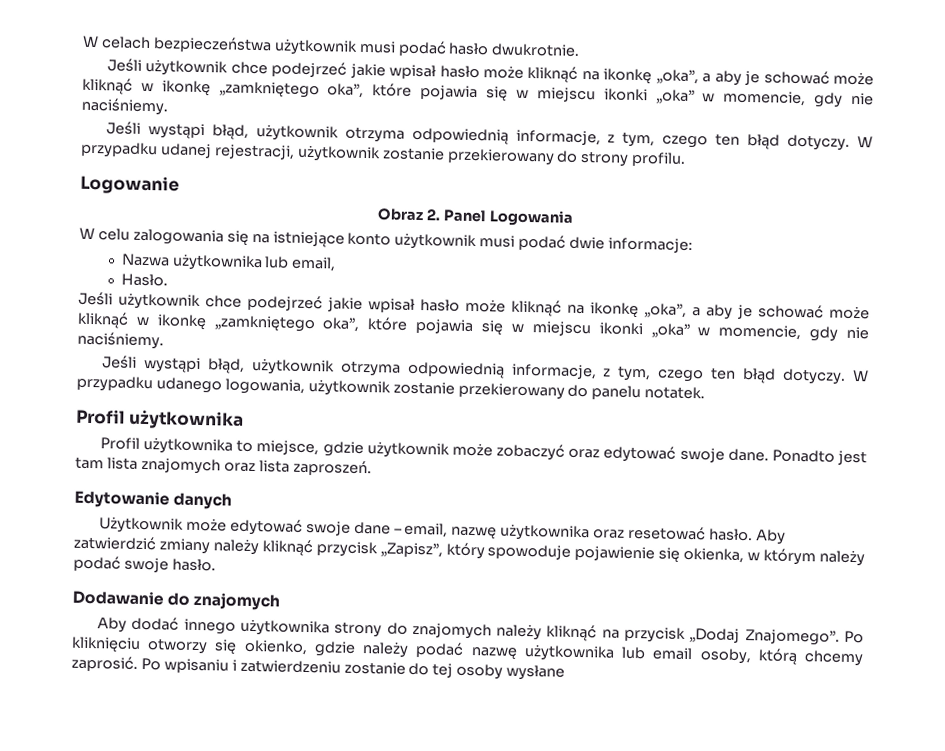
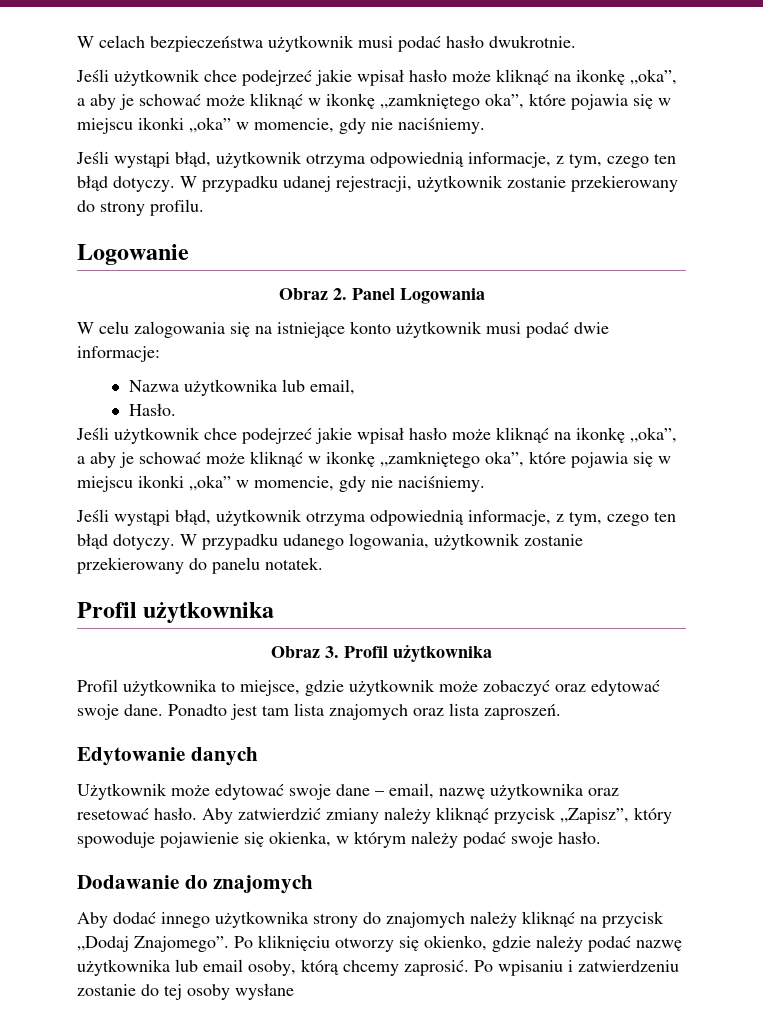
+ Obraz 3. Profil użytkownika

